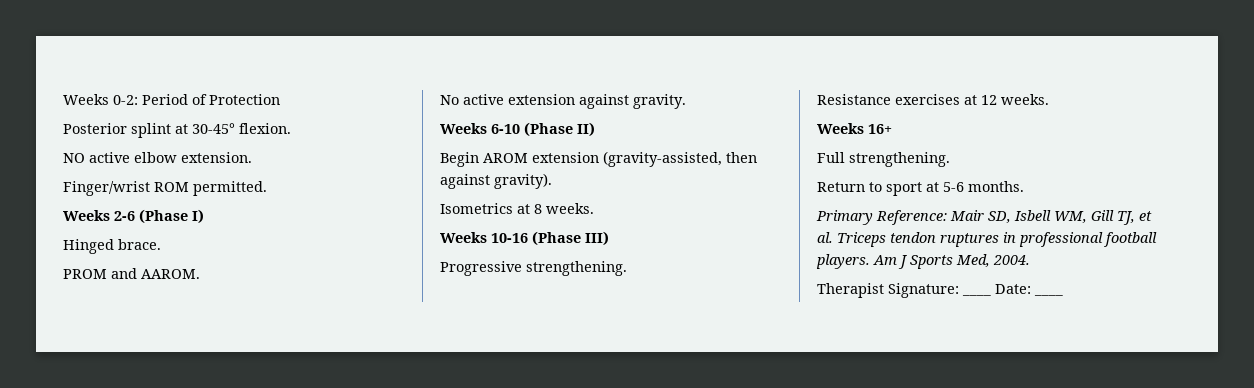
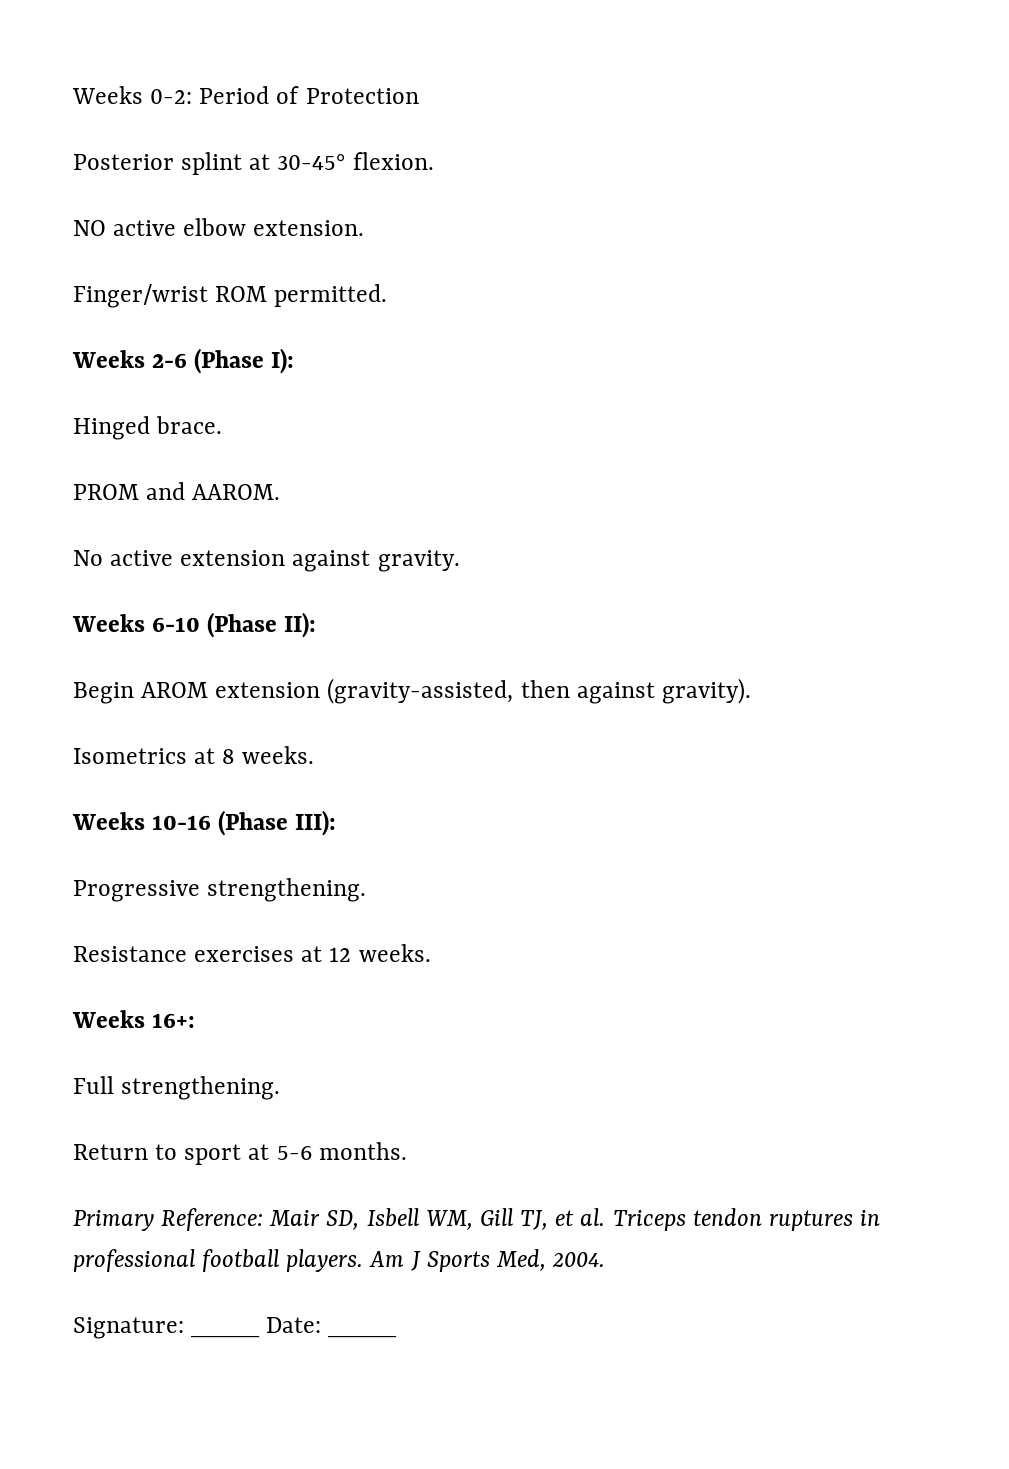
- Weeks 2-6 (Phase I)
+ Weeks 2-6 (Phase I):
- Weeks 6-10 (Phase II)
+ Weeks 6-10 (Phase II):
- Weeks 10-16 (Phase III)
+ Weeks 10-16 (Phase III):
- Weeks 16+
+ Weeks 16+:
- Therapist Signature: ____ Date: ____
+ Signature: ____ Date: ____

